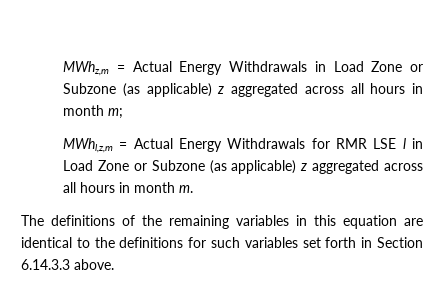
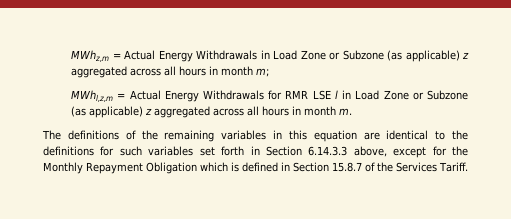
- The definitions of the remaining variables in this equation are identical to the definitions for such variables set forth in Section 6.14.3.3 above.
+ The definitions of the remaining variables in this equation are identical to the definitions for such variables set forth in Section 6.14.3.3 above, except for the Monthly Repayment Obligation which is defined in Section 15.8.7 of the Services Tariff.

